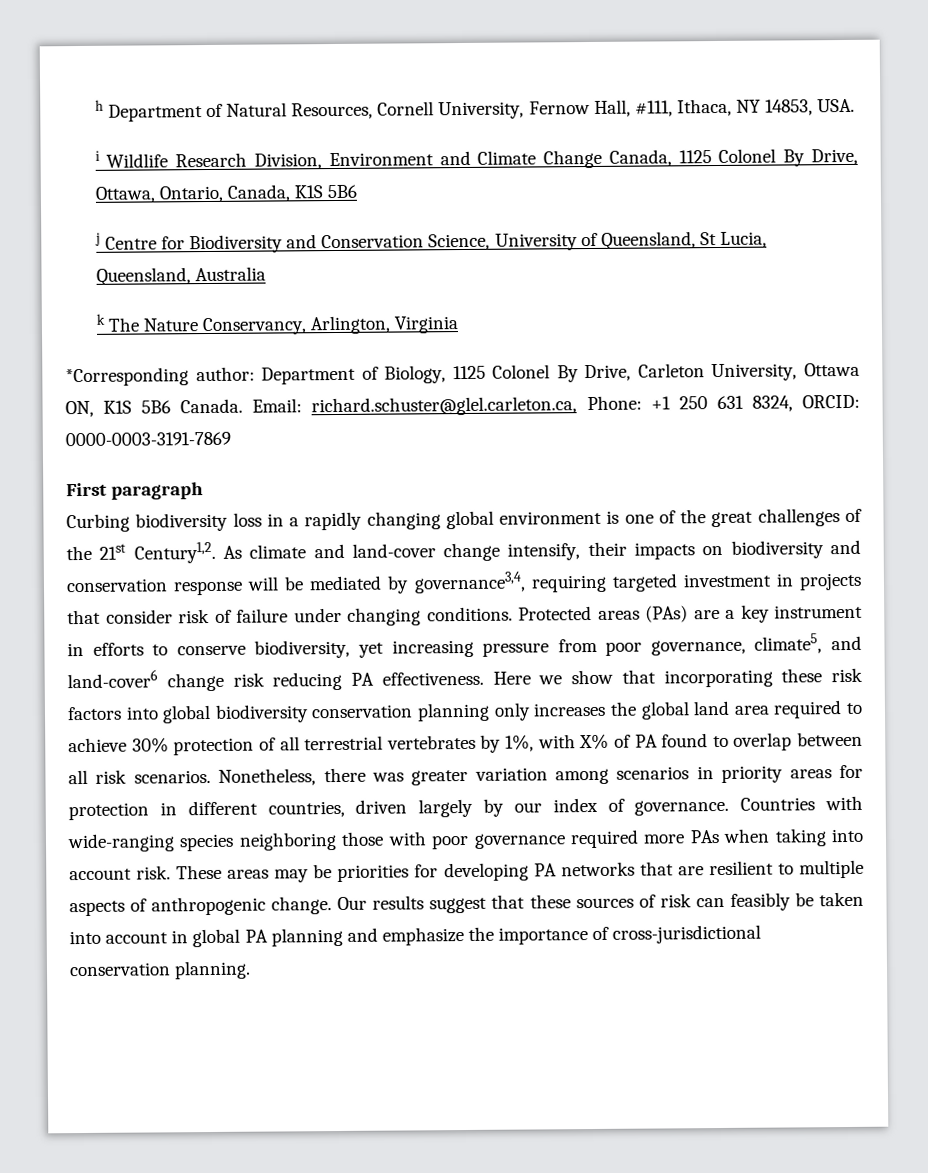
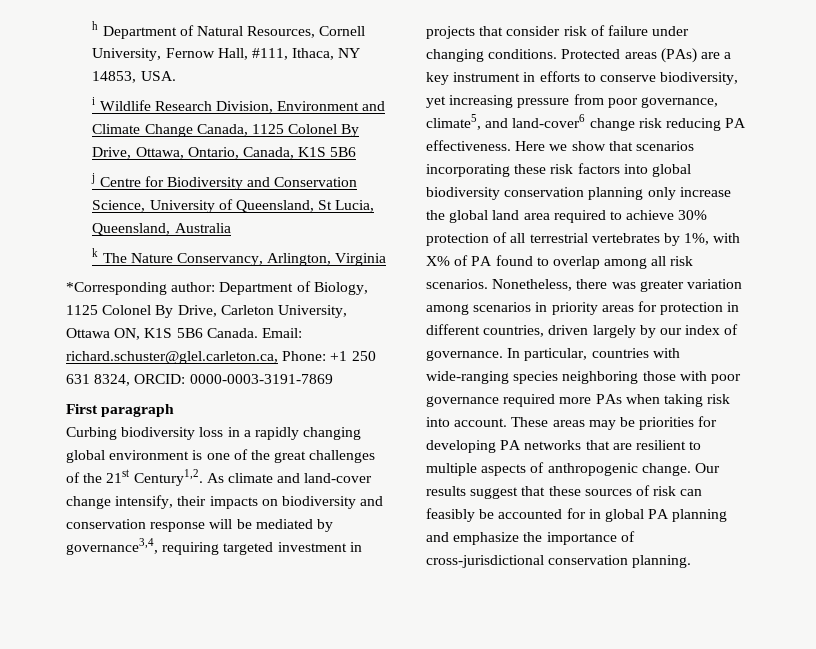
- Here we show that incorporating these risk factors into global biodiversity conservation planning only increases the global land area required to achieve 30% protection of all terrestrial vertebrates by 1%, with X% of PA found to overlap between all risk scenarios.
+ Here we show that scenarios incorporating these risk factors into global biodiversity conservation planning only increase the global land area required to achieve 30% protection of all terrestrial vertebrates by 1%, with X% of PA found to overlap among all risk scenarios.
- Countries with wide-ranging species neighboring those with poor governance required more PAs when taking into account risk.
+ In particular, countries with wide-ranging species neighboring those with poor governance required more PAs when taking risk into account.
- Our results suggest that these sources of risk can feasibly be taken into account in global PA planning and emphasize the importance of cross-jurisdictional conservation planning.
+ Our results suggest that these sources of risk can feasibly be accounted for in global PA planning and emphasize the importance of cross-jurisdictional conservation planning.

